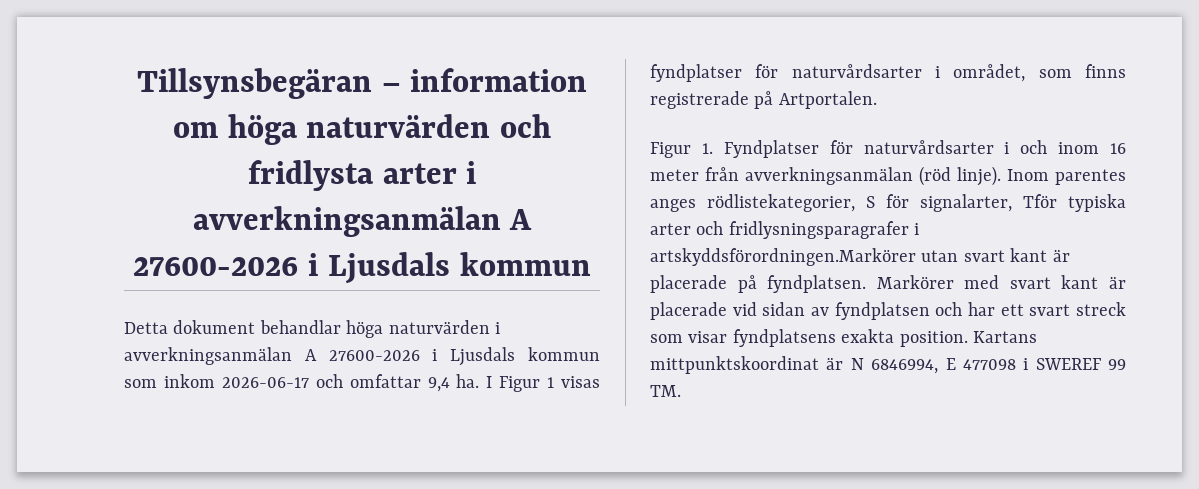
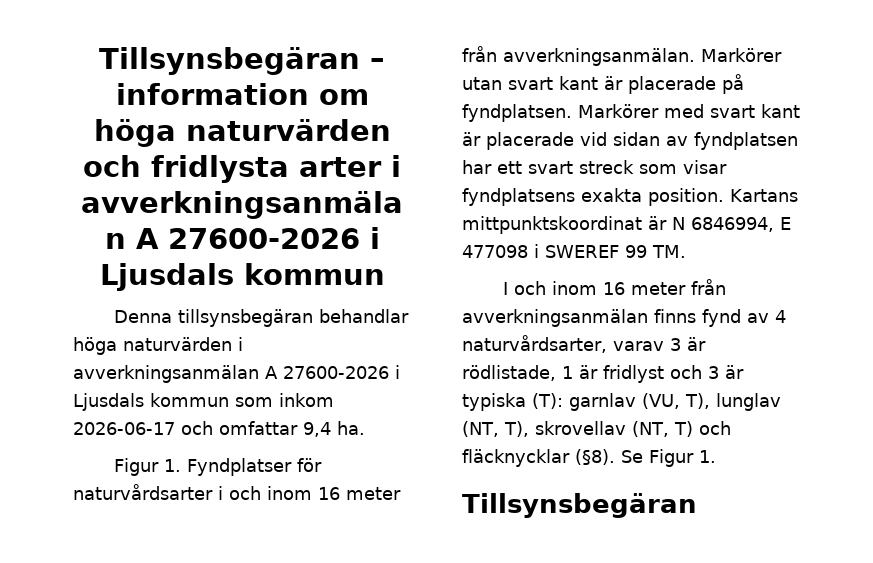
- Detta dokument behandlar höga naturvärden i avverkningsanmälan A 27600-2026 i Ljusdals kommun som inkom 2026-06-17 och omfattar 9,4 ha. I Figur 1 visas fyndplatser för naturvårdsarter i området, som finns registrerade på Artportalen.
+ Denna tillsynsbegäran behandlar höga naturvärden i avverkningsanmälan A 27600-2026 i Ljusdals kommun som inkom 2026-06-17 och omfattar 9,4 ha.
- Figur 1. Fyndplatser för naturvårdsarter i och inom 16 meter från avverkningsanmälan (röd linje). Inom parentes anges rödlistekategorier, S för signalarter, Tför typiska arter och fridlysningsparagrafer i artskyddsförordningen.Markörer utan svart kant är placerade på fyndplatsen.
+ Figur 1. Fyndplatser för naturvårdsarter i och inom 16 meter från avverkningsanmälan. Markörer utan svart kant är placerade på fyndplatsen.
- Markörer med svart kant är placerade vid sidan av fyndplatsen och har ett svart streck som visar fyndplatsens exakta position.
+ Markörer med svart kant är placerade vid sidan av fyndplatsen har ett svart streck som visar fyndplatsens exakta position.
+ I och inom 16 meter från avverkningsanmälan finns fynd av 4 naturvårdsarter, varav 3 är rödlistade, 1 är fridlyst och 3 är typiska (T): garnlav (VU, T), lunglav (NT, T), skrovellav (NT, T) och fläcknycklar (§8). Se Figur 1.
+ Tillsynsbegäran

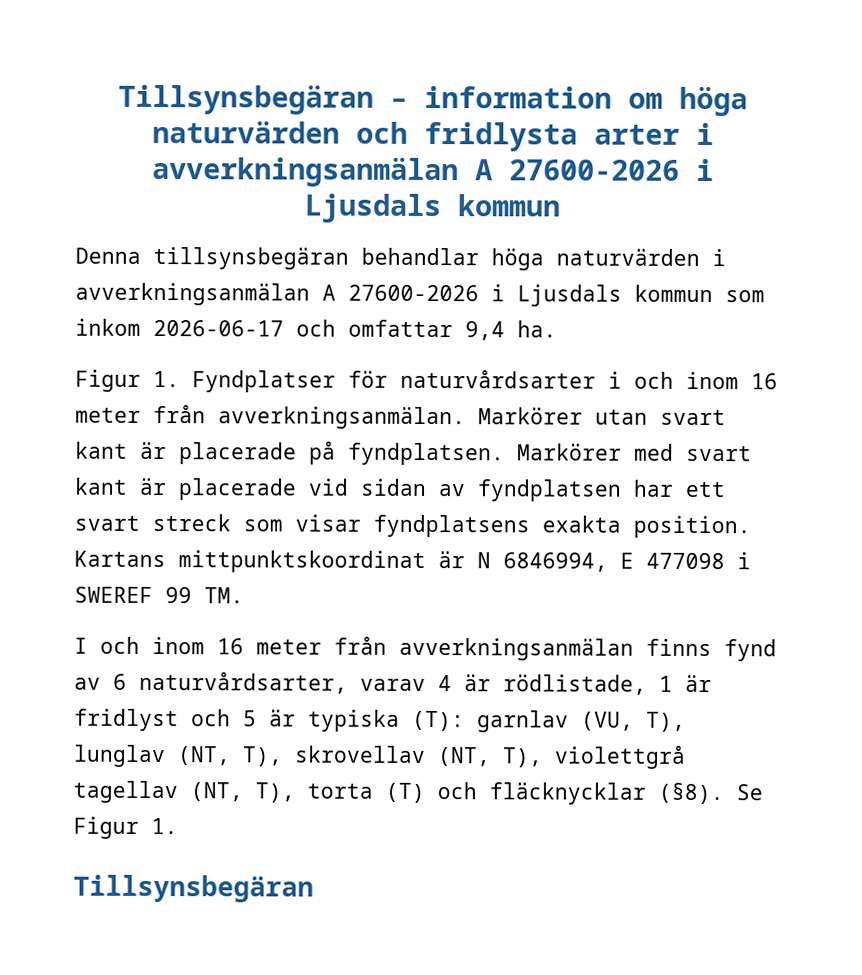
- I och inom 16 meter från avverkningsanmälan finns fynd av 4 naturvårdsarter, varav 3 är rödlistade, 1 är fridlyst och 3 är typiska (T): garnlav (VU, T), lunglav (NT, T), skrovellav (NT, T) och fläcknycklar (§8).
+ I och inom 16 meter från avverkningsanmälan finns fynd av 6 naturvårdsarter, varav 4 är rödlistade, 1 är fridlyst och 5 är typiska (T): garnlav (VU, T), lunglav (NT, T), skrovellav (NT, T), violettgrå tagellav (NT, T), torta (T) och fläcknycklar (§8).

